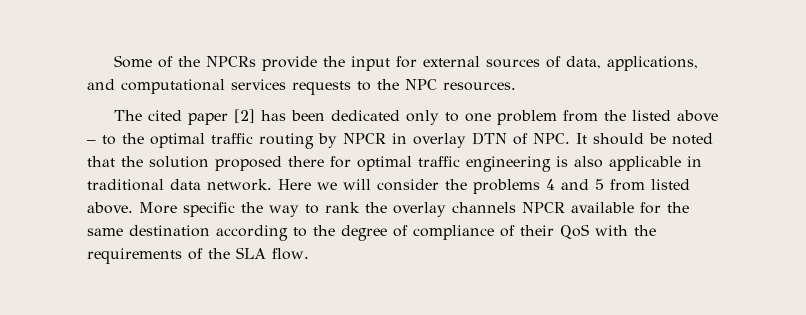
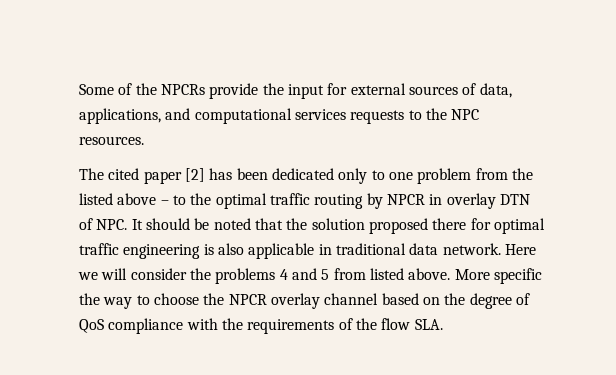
- More specific the way to rank the overlay channels NPCR available for the same destination according to the degree of compliance of their QoS with the requirements of the SLA flow.
+ More specific the way to choose the NPCR overlay channel based on the degree of QoS compliance with the requirements of the flow SLA.

